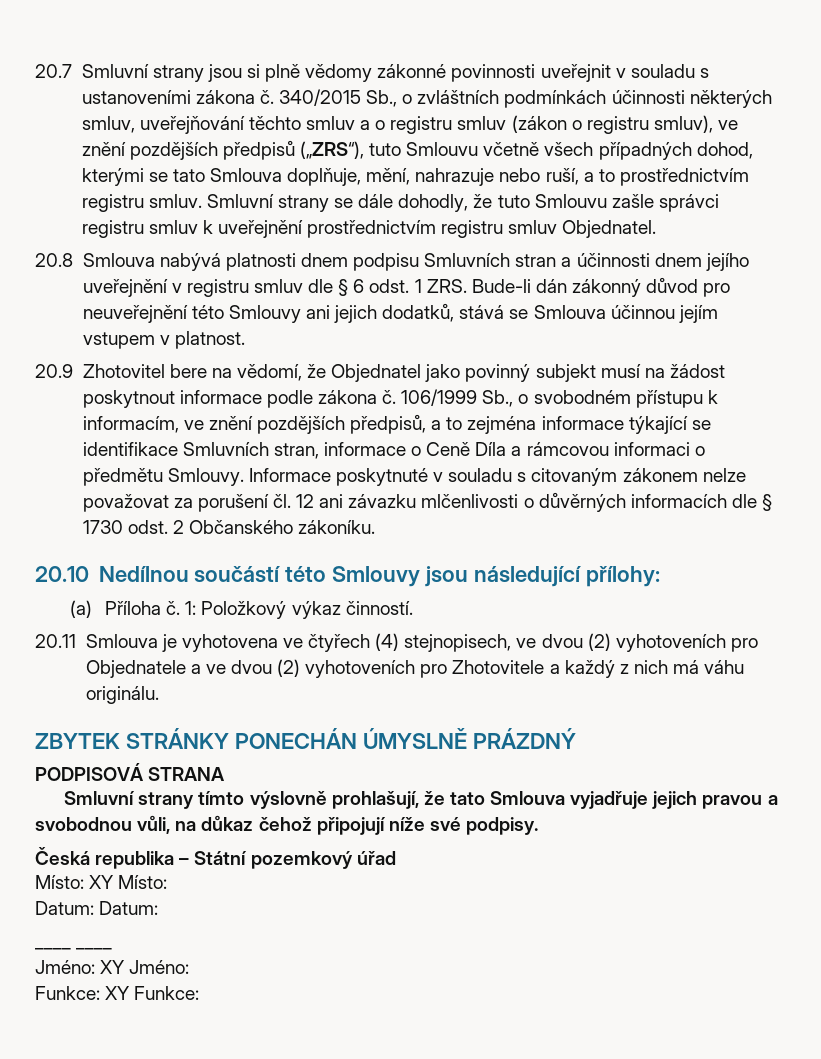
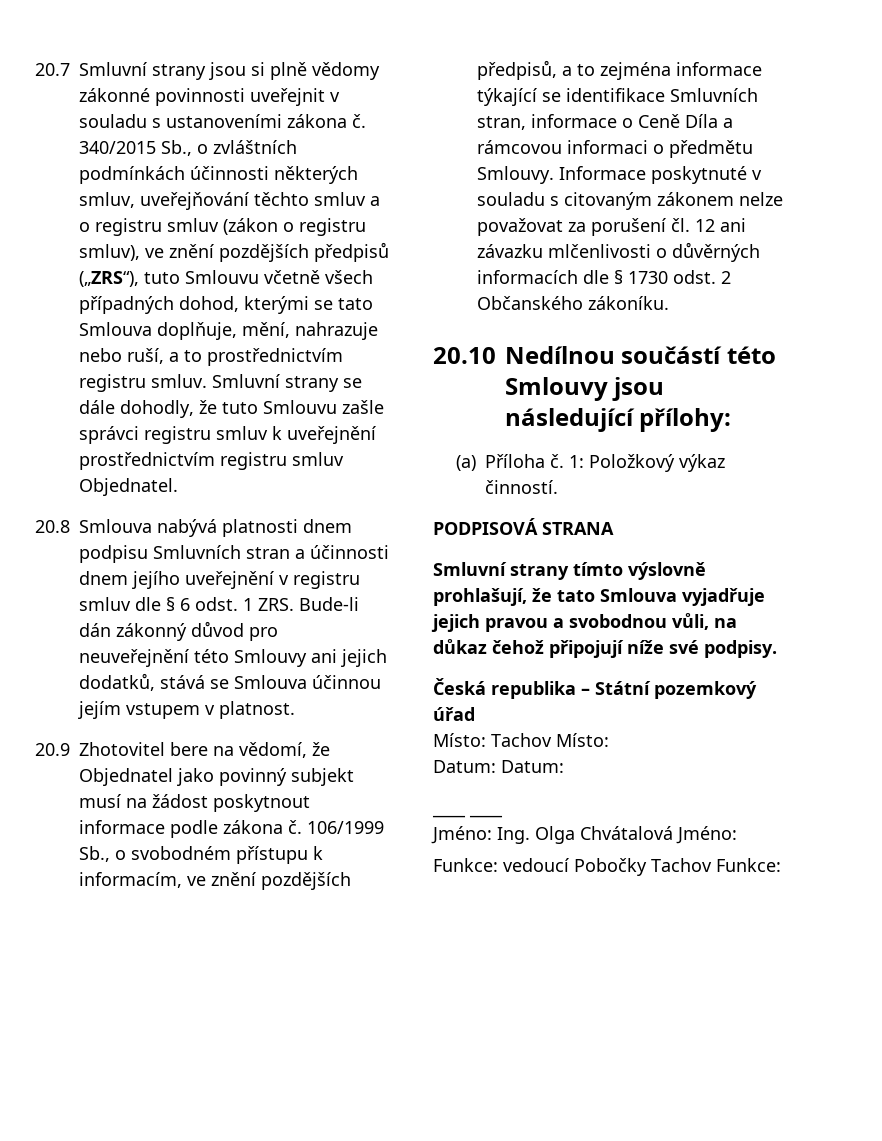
- 20.11 Smlouva je vyhotovena ve čtyřech (4) stejnopisech, ve dvou (2) vyhotoveních pro Objednatele a ve dvou (2) vyhotoveních pro Zhotovitele a každý z nich má váhu originálu.
- ZBYTEK STRÁNKY PONECHÁN ÚMYSLNĚ PRÁZDNÝ
- Místo: XY Místo:
+ Místo: Tachov Místo:
- Jméno: XY Jméno:
+ Jméno: Ing. Olga Chvátalová Jméno:
- Funkce: XY Funkce:
+ Funkce: vedoucí Pobočky Tachov Funkce:

